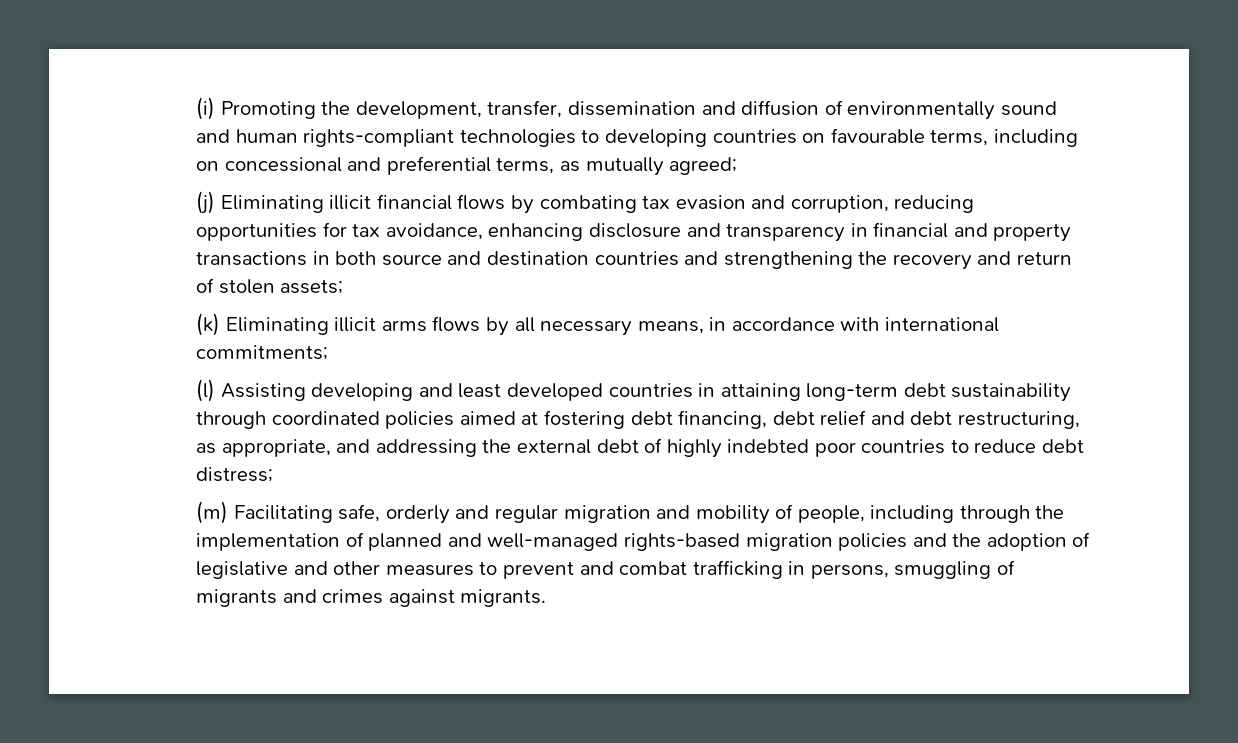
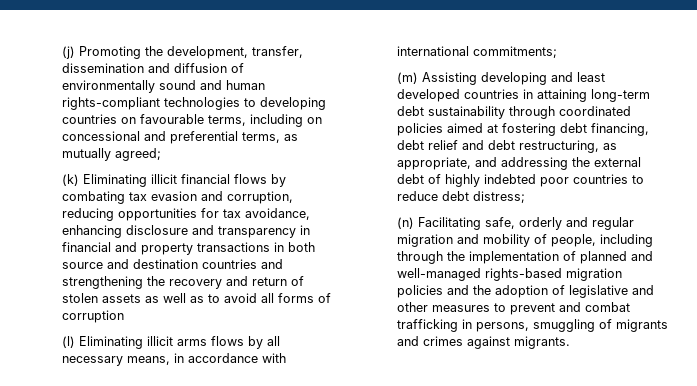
- (i) Promoting the development, transfer, dissemination and diffusion of environmentally sound and human rights-compliant technologies to developing countries on favourable terms, including on concessional and preferential terms, as mutually agreed;
+ (j) Promoting the development, transfer, dissemination and diffusion of environmentally sound and human rights-compliant technologies to developing countries on favourable terms, including on concessional and preferential terms, as mutually agreed;
- (j) Eliminating illicit financial flows by combating tax evasion and corruption, reducing opportunities for tax avoidance, enhancing disclosure and transparency in financial and property transactions in both source and destination countries and strengthening the recovery and return of stolen assets;
- (k) Eliminating illicit arms flows by all necessary means, in accordance with international commitments;
+ (k) Eliminating illicit financial flows by combating tax evasion and corruption, reducing opportunities for tax avoidance, enhancing disclosure and transparency in financial and property transactions in both source and destination countries and strengthening the recovery and return of stolen assets as well as to avoid all forms of corruption
+ (l) Eliminating illicit arms flows by all necessary means, in accordance with international commitments;
- (l) Assisting developing and least developed countries in attaining long-term debt sustainability through coordinated policies aimed at fostering debt financing, debt relief and debt restructuring, as appropriate, and addressing the external debt of highly indebted poor countries to reduce debt distress;
+ (m) Assisting developing and least developed countries in attaining long-term debt sustainability through coordinated policies aimed at fostering debt financing, debt relief and debt restructuring, as appropriate, and addressing the external debt of highly indebted poor countries to reduce debt distress;
- (m) Facilitating safe, orderly and regular migration and mobility of people, including through the implementation of planned and well-managed rights-based migration policies and the adoption of legislative and other measures to prevent and combat trafficking in persons, smuggling of migrants and crimes against migrants.
+ (n) Facilitating safe, orderly and regular migration and mobility of people, including through the implementation of planned and well-managed rights-based migration policies and the adoption of legislative and other measures to prevent and combat trafficking in persons, smuggling of migrants and crimes against migrants.

